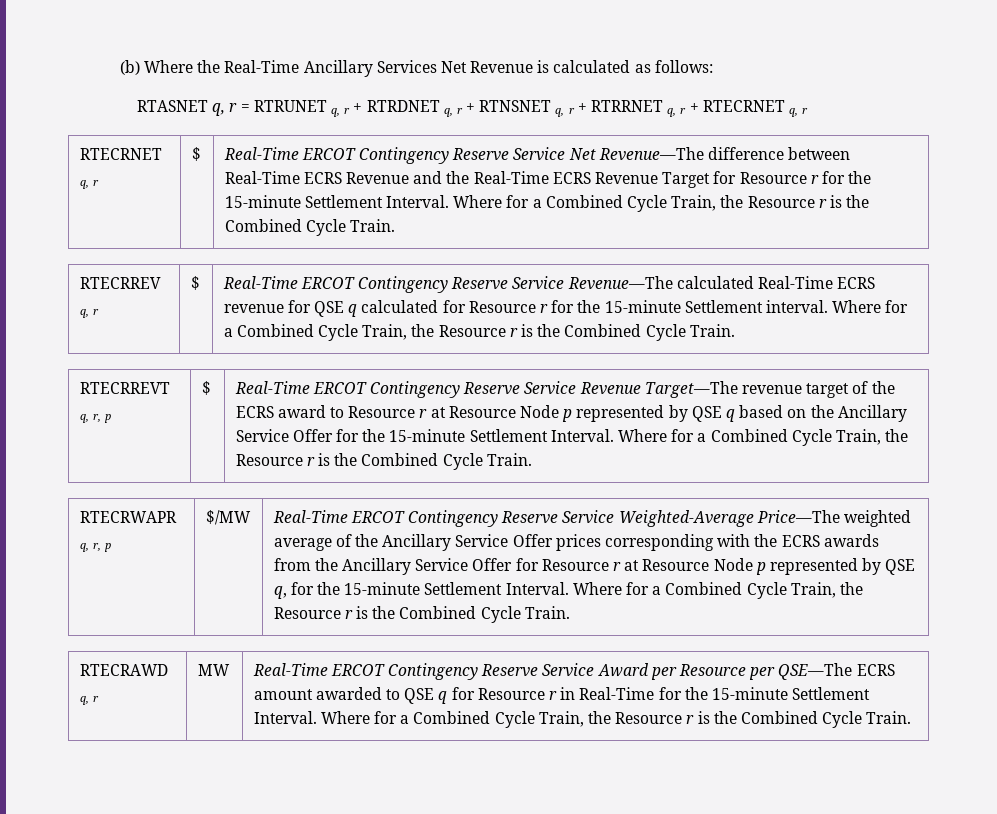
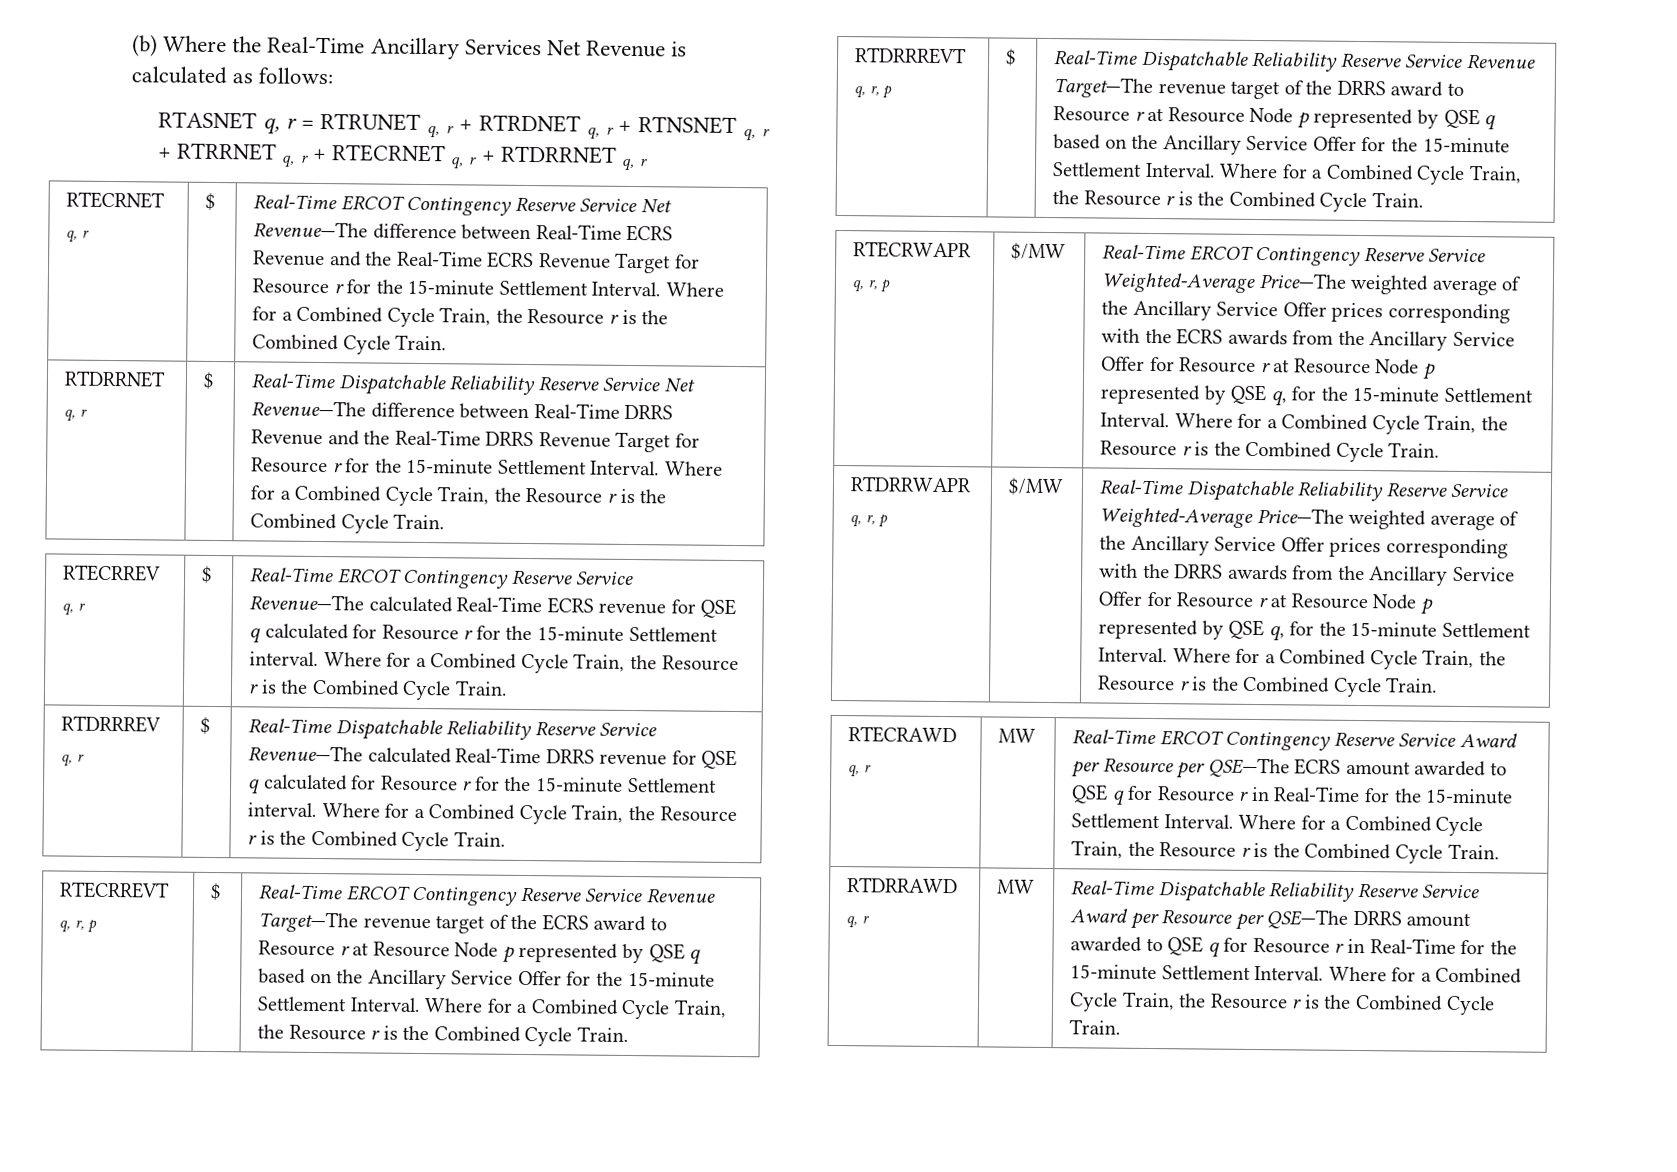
- RTASNET q, r = RTRUNET q, r + RTRDNET q, r + RTNSNET q, r + RTRRNET q, r + RTECRNET q, r
+ RTASNET q, r = RTRUNET q, r + RTRDNET q, r + RTNSNET q, r + RTRRNET q, r + RTECRNET q, r + RTDRRNET q, r
+ RTDRRNET q, r | $ | Real-Time Dispatchable Reliability Reserve Service Net Revenue—The difference between Real-Time DRRS Revenue and the Real-Time DRRS Revenue Target for Resource r for the 15-minute Settlement Interval. Where for a Combined Cycle Train, the Resource r is the Combined Cycle Train.
+ RTDRRREV q, r | $ | Real-Time Dispatchable Reliability Reserve Service Revenue—The calculated Real-Time DRRS revenue for QSE q calculated for Resource r for the 15-minute Settlement interval. Where for a Combined Cycle Train, the Resource r is the Combined Cycle Train.
+ RTDRRREVT q, r, p | $ | Real-Time Dispatchable Reliability Reserve Service Revenue Target—The revenue target of the DRRS award to Resource r at Resource Node p represented by QSE q based on the Ancillary Service Offer for the 15-minute Settlement Interval. Where for a Combined Cycle Train, the Resource r is the Combined Cycle Train.
+ RTDRRWAPR q, r, p | $/MW | Real-Time Dispatchable Reliability Reserve Service Weighted-Average Price—The weighted average of the Ancillary Service Offer prices corresponding with the DRRS awards from the Ancillary Service Offer for Resource r at Resource Node p represented by QSE q, for the 15-minute Settlement Interval. Where for a Combined Cycle Train, the Resource r is the Combined Cycle Train.
+ RTDRRAWD q, r | MW | Real-Time Dispatchable Reliability Reserve Service Award per Resource per QSE—The DRRS amount awarded to QSE q for Resource r in Real-Time for the 15-minute Settlement Interval. Where for a Combined Cycle Train, the Resource r is the Combined Cycle Train.

